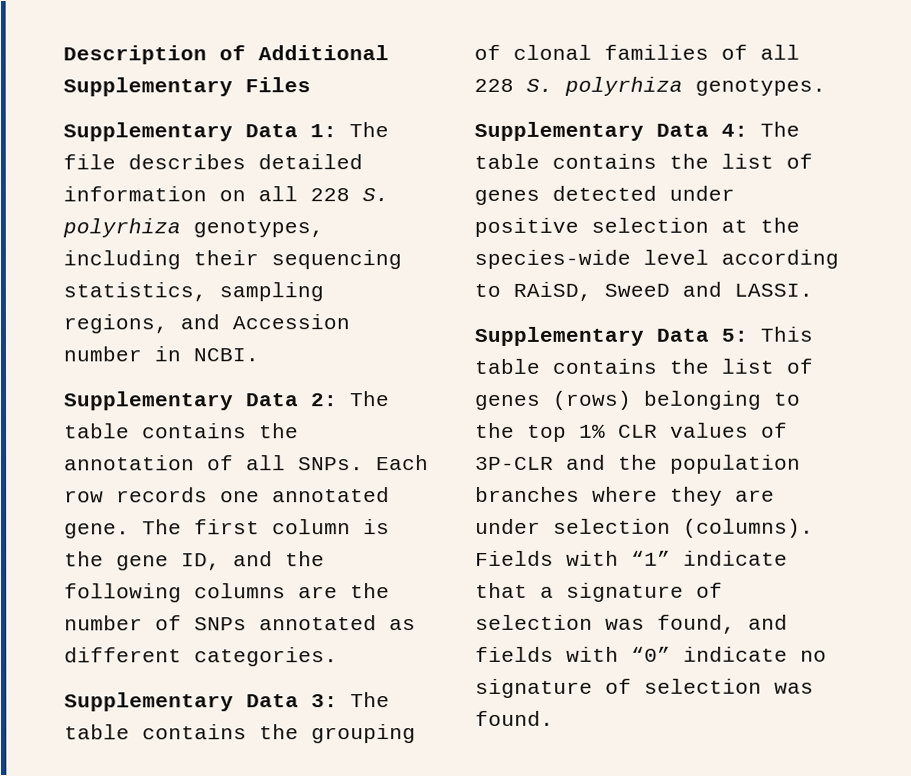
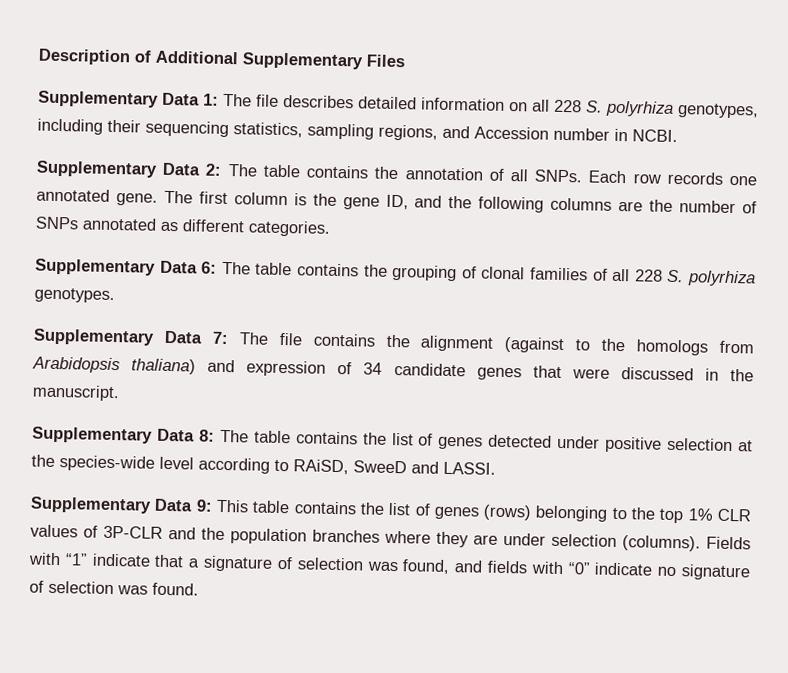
- Supplementary Data 3: The table contains the grouping of clonal families of all 228 S. polyrhiza genotypes.
+ Supplementary Data 6: The table contains the grouping of clonal families of all 228 S. polyrhiza genotypes.
- Supplementary Data 4: The table contains the list of genes detected under positive selection at the species-wide level according to RAiSD, SweeD and LASSI.
+ Supplementary Data 7: The file contains the alignment (against to the homologs from Arabidopsis thaliana) and expression of 34 candidate genes that were discussed in the manuscript.
+ Supplementary Data 8: The table contains the list of genes detected under positive selection at the species-wide level according to RAiSD, SweeD and LASSI.
- Supplementary Data 5: This table contains the list of genes (rows) belonging to the top 1% CLR values of 3P-CLR and the population branches where they are under selection (columns).
+ Supplementary Data 9: This table contains the list of genes (rows) belonging to the top 1% CLR values of 3P-CLR and the population branches where they are under selection (columns).

